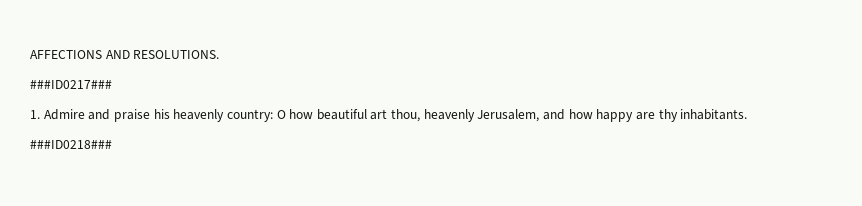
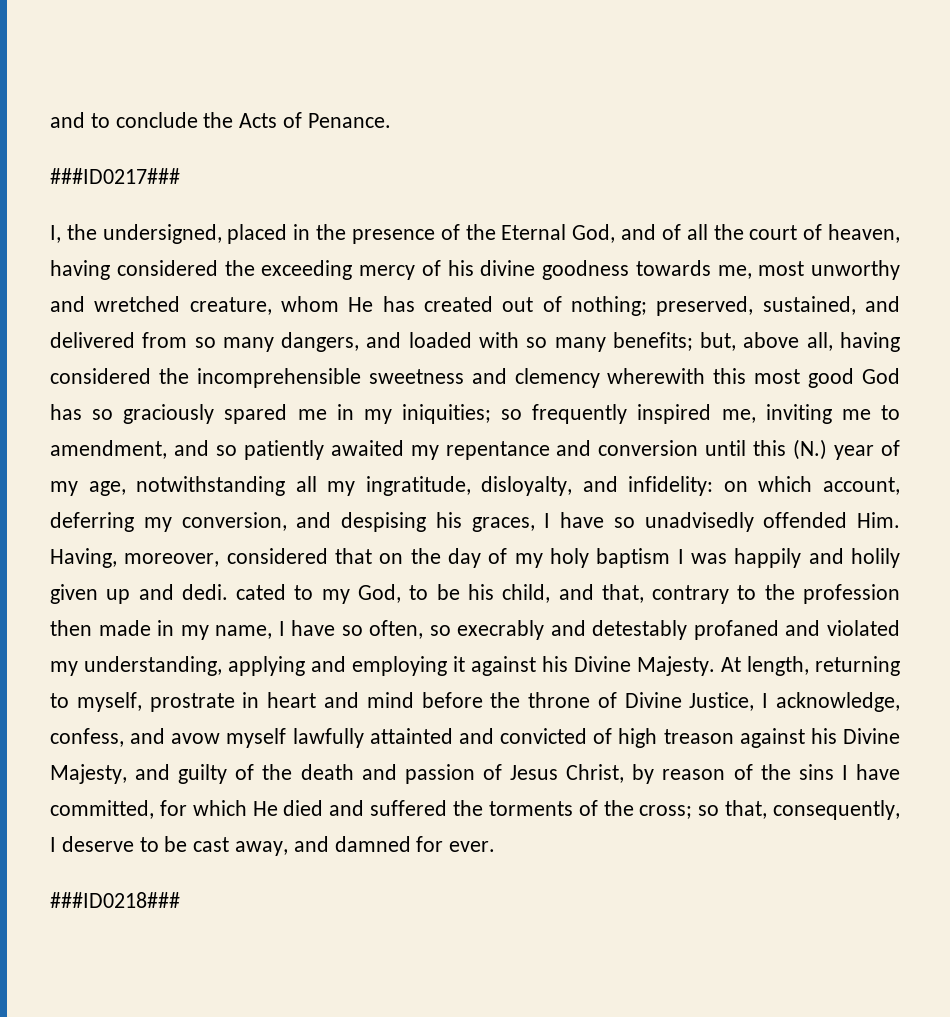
- AFFECTIONS AND RESOLUTIONS.
+ and to conclude the Acts of Penance.
  ###ID0217###
- 1. Admire and praise his heavenly country: O how beautiful art thou, heavenly Jerusalem, and how happy are thy inhabitants.
+ I, the undersigned, placed in the presence of the Eternal God, and of all the court of heaven, having considered the exceeding mercy of his divine goodness towards me, most unworthy and wretched creature, whom He has created out of nothing; preserved, sustained, and delivered from so many dangers, and loaded with so many benefits; but, above all, having considered the incomprehensible sweetness and clemency wherewith this most good God has so graciously spared me in my iniquities; so frequently inspired me, inviting me to amendment, and so patiently awaited my repentance and conversion until this (N.) year of my age, notwithstanding all my ingratitude, disloyalty, and infidelity: on which account, deferring my conversion, and despising his graces, I have so unadvisedly offended Him. Having, moreover, considered that on the day of my holy baptism I was happily and holily given up and dedi. cated to my God, to be his child, and that, contrary to the profession then made in my name, I have so often, so execrably and detestably profaned and violated my understanding, applying and employing it against his Divine Majesty. At length, returning to myself, prostrate in heart and mind before the throne of Divine Justice, I acknowledge, confess, and avow myself lawfully attainted and convicted of high treason against his Divine Majesty, and guilty of the death and passion of Jesus Christ, by reason of the sins I have committed, for which He died and suffered the torments of the cross; so that, consequently, I deserve to be cast away, and damned for ever.

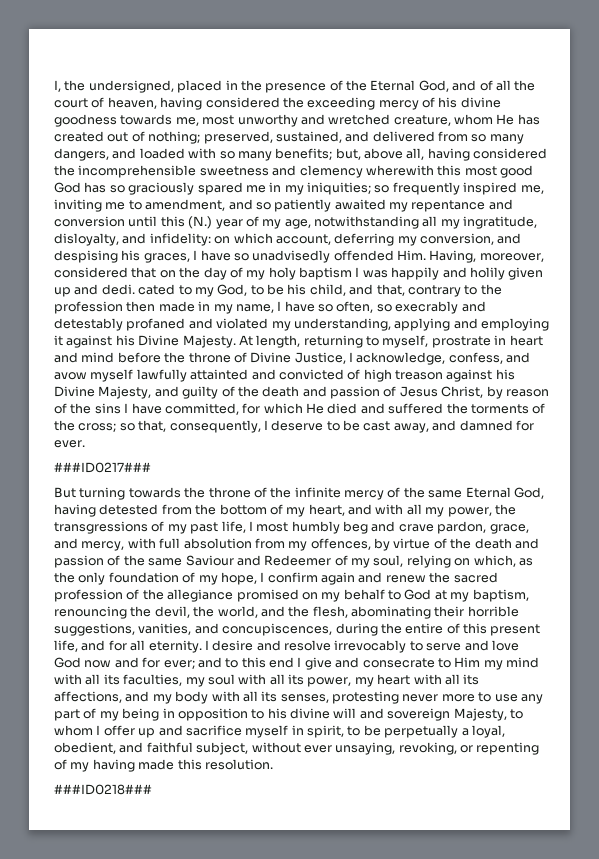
- and to conclude the Acts of Penance.
- ###ID0217###
+ ###ID0217###
+ But turning towards the throne of the infinite mercy of the same Eternal God, having detested from the bottom of my heart, and with all my power, the transgressions of my past life, I most humbly beg and crave pardon, grace, and mercy, with full absolution from my offences, by virtue of the death and passion of the same Saviour and Redeemer of my soul, relying on which, as the only foundation of my hope, I confirm again and renew the sacred profession of the allegiance promised on my behalf to God at my baptism, renouncing the devil, the world, and the flesh, abominating their horrible suggestions, vanities, and concupiscences, during the entire of this present life, and for all eternity. I desire and resolve irrevocably to serve and love God now and for ever; and to this end I give and consecrate to Him my mind with all its faculties, my soul with all its power, my heart with all its affections, and my body with all its senses, protesting never more to use any part of my being in opposition to his divine will and sovereign Majesty, to whom I offer up and sacrifice myself in spirit, to be perpetually a loyal, obedient, and faithful subject, without ever unsaying, revoking, or repenting of my having made this resolution.

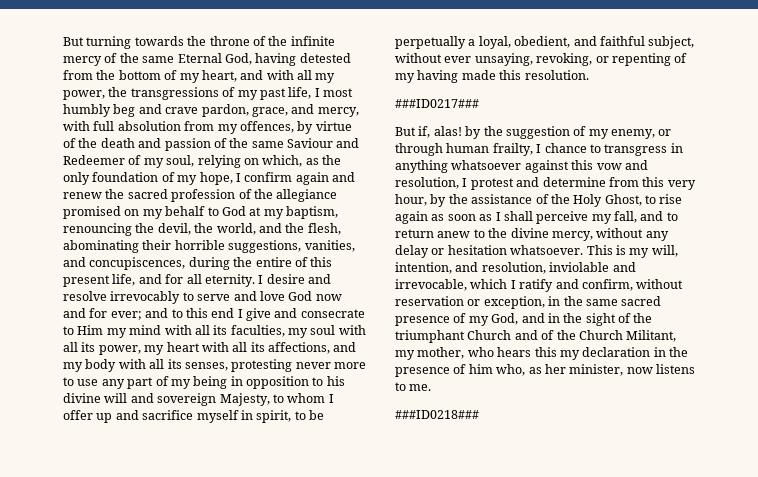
- I, the undersigned, placed in the presence of the Eternal God, and of all the court of heaven, having considered the exceeding mercy of his divine goodness towards me, most unworthy and wretched creature, whom He has created out of nothing; preserved, sustained, and delivered from so many dangers, and loaded with so many benefits; but, above all, having considered the incomprehensible sweetness and clemency wherewith this most good God has so graciously spared me in my iniquities; so frequently inspired me, inviting me to amendment, and so patiently awaited my repentance and conversion until this (N.) year of my age, notwithstanding all my ingratitude, disloyalty, and infidelity: on which account, deferring my conversion, and despising his graces, I have so unadvisedly offended Him. Having, moreover, considered that on the day of my holy baptism I was happily and holily given up and dedi. cated to my God, to be his child, and that, contrary to the profession then made in my name, I have so often, so execrably and detestably profaned and violated my understanding, applying and employing it against his Divine Majesty. At length, returning to myself, prostrate in heart and mind before the throne of Divine Justice, I acknowledge, confess, and avow myself lawfully attainted and convicted of high treason against his Divine Majesty, and guilty of the death and passion of Jesus Christ, by reason of the sins I have committed, for which He died and suffered the torments of the cross; so that, consequently, I deserve to be cast away, and damned for ever.
- ###ID0217###
+ ###ID0217###
+ But if, alas! by the suggestion of my enemy, or through human frailty, I chance to transgress in anything whatsoever against this vow and resolution, I protest and determine from this very hour, by the assistance of the Holy Ghost, to rise again as soon as I shall perceive my fall, and to return anew to the divine mercy, without any delay or hesitation whatsoever. This is my will, intention, and resolution, inviolable and irrevocable, which I ratify and confirm, without reservation or exception, in the same sacred presence of my God, and in the sight of the triumphant Church and of the Church Militant, my mother, who hears this my declaration in the presence of him who, as her minister, now listens to me.

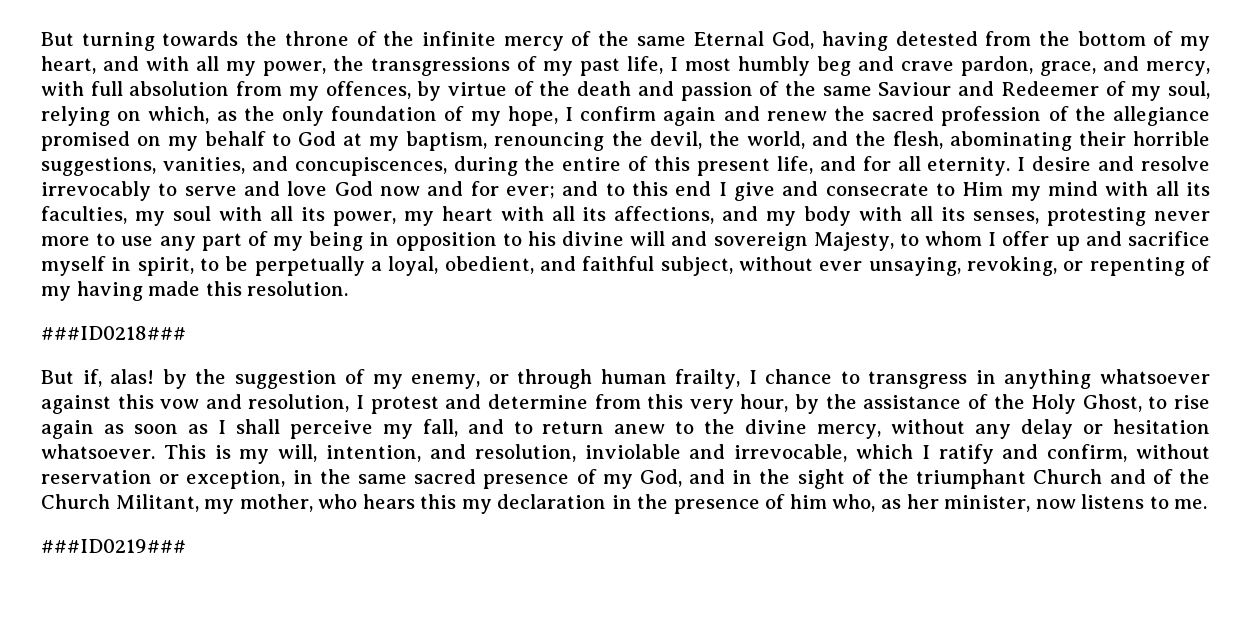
- ###ID0217###
+ ###ID0218###
- ###ID0218###
+ ###ID0219###

